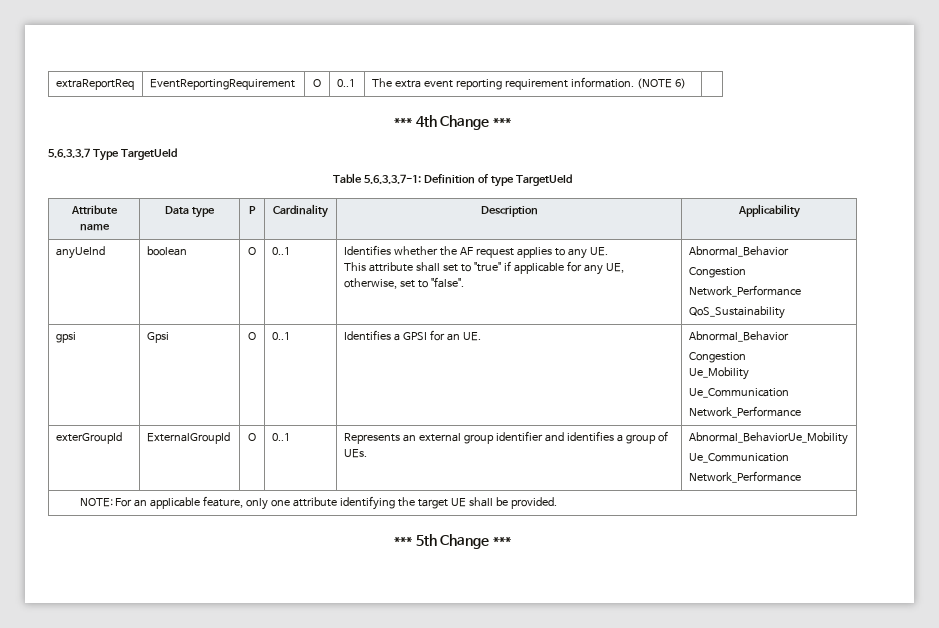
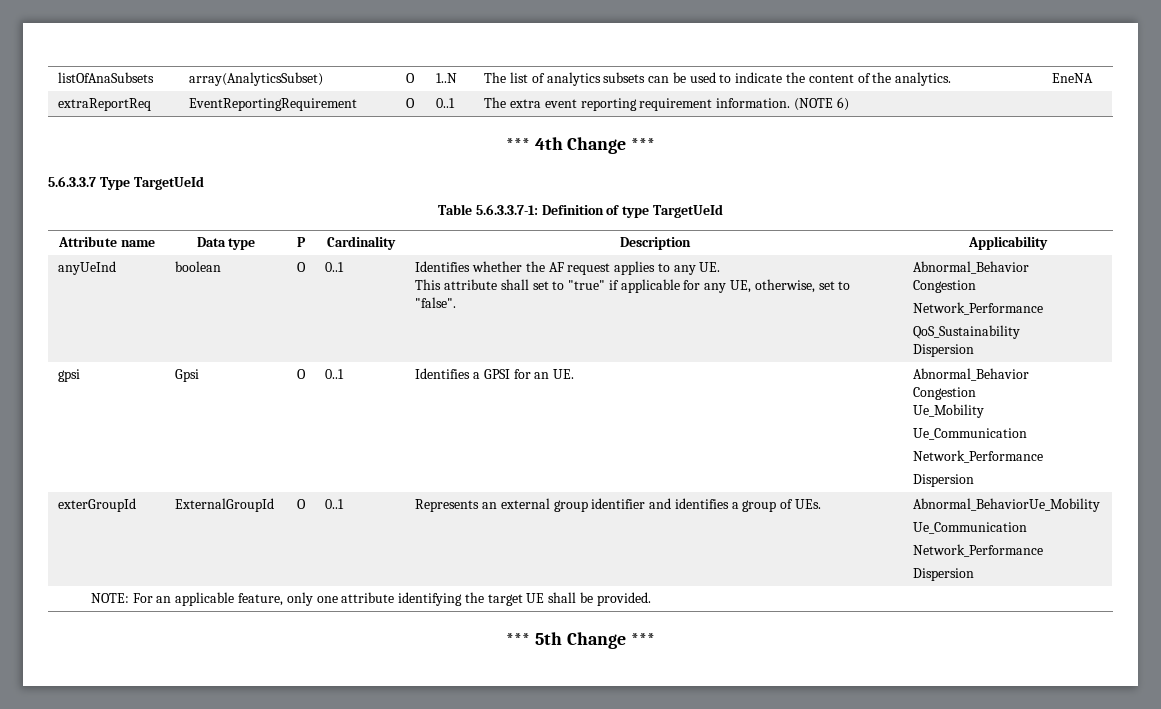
+ listOfAnaSubsets | array(AnalyticsSubset) | O | 1..N | The list of analytics subsets can be used to indicate the content of the analytics. | EneNA
  anyUeInd | boolean | O | 0..1 | Identifies whether the AF request applies to any UE.
  This attribute shall set to "true" if applicable for any UE, otherwise, set to "false". | Abnormal_Behavior
  Congestion
  Network_Performance
  QoS_Sustainability
+ Dispersion
  gpsi | Gpsi | O | 0..1 | Identifies a GPSI for an UE. | Abnormal_Behavior
  Congestion
  Ue_Mobility
  Ue_Communication
  Network_Performance
+ Dispersion
  exterGroupId | ExternalGroupId | O | 0..1 | Represents an external group identifier and identifies a group of UEs. | Abnormal_BehaviorUe_Mobility
  Ue_Communication
  Network_Performance
+ Dispersion

